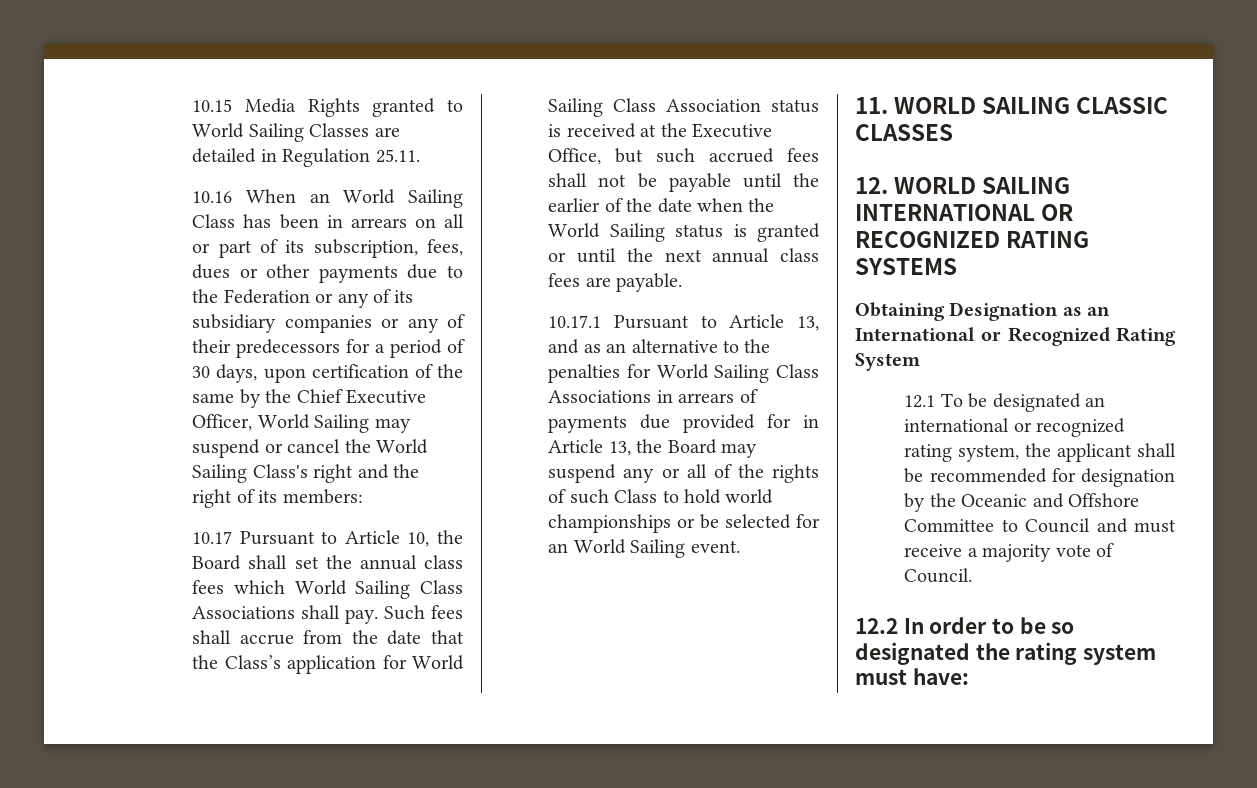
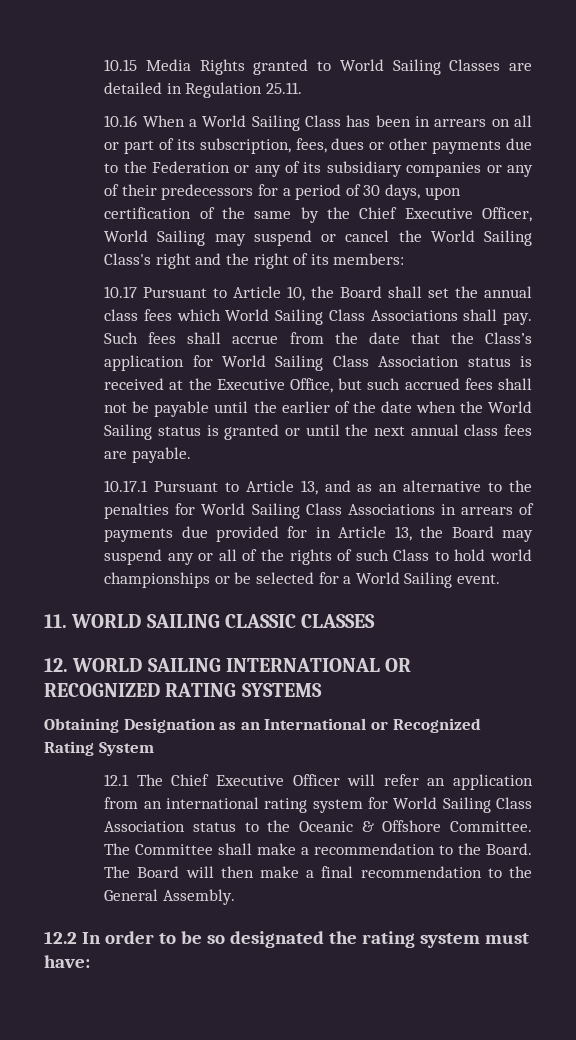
- 10.16 When an World Sailing Class has been in arrears on all or part of its subscription, fees, dues or other payments due to the Federation or any of its subsidiary companies or any of their predecessors for a period of 30 days, upon certification of the same by the Chief Executive Officer, World Sailing may suspend or cancel the World Sailing Class's right and the right of its members:
+ 10.16 When a World Sailing Class has been in arrears on all or part of its subscription, fees, dues or other payments due to the Federation or any of its subsidiary companies or any of their predecessors for a period of 30 days, upon certification of the same by the Chief Executive Officer, World Sailing may suspend or cancel the World Sailing Class's right and the right of its members:
- 10.17.1 Pursuant to Article 13, and as an alternative to the penalties for World Sailing Class Associations in arrears of payments due provided for in Article 13, the Board may suspend any or all of the rights of such Class to hold world championships or be selected for an World Sailing event.
+ 10.17.1 Pursuant to Article 13, and as an alternative to the penalties for World Sailing Class Associations in arrears of payments due provided for in Article 13, the Board may suspend any or all of the rights of such Class to hold world championships or be selected for a World Sailing event.
- 12.1 To be designated an international or recognized rating system, the applicant shall be recommended for designation by the Oceanic and Offshore Committee to Council and must receive a majority vote of Council.
+ 12.1 The Chief Executive Officer will refer an application from an international rating system for World Sailing Class Association status to the Oceanic & Offshore Committee. The Committee shall make a recommendation to the Board. The Board will then make a final recommendation to the General Assembly.

